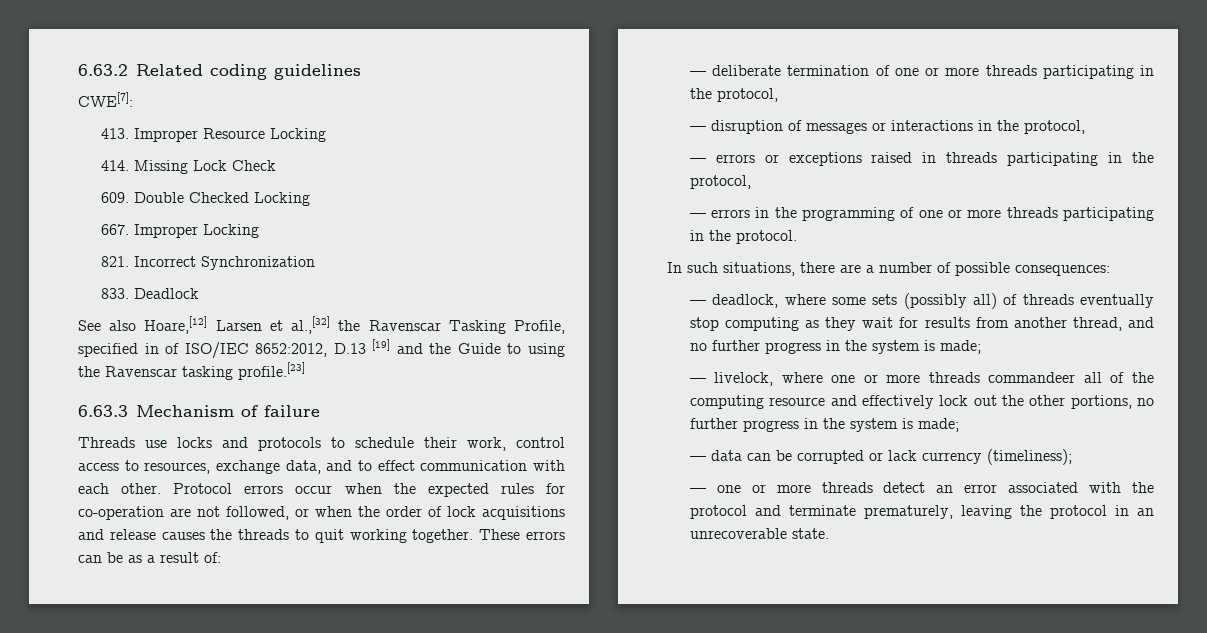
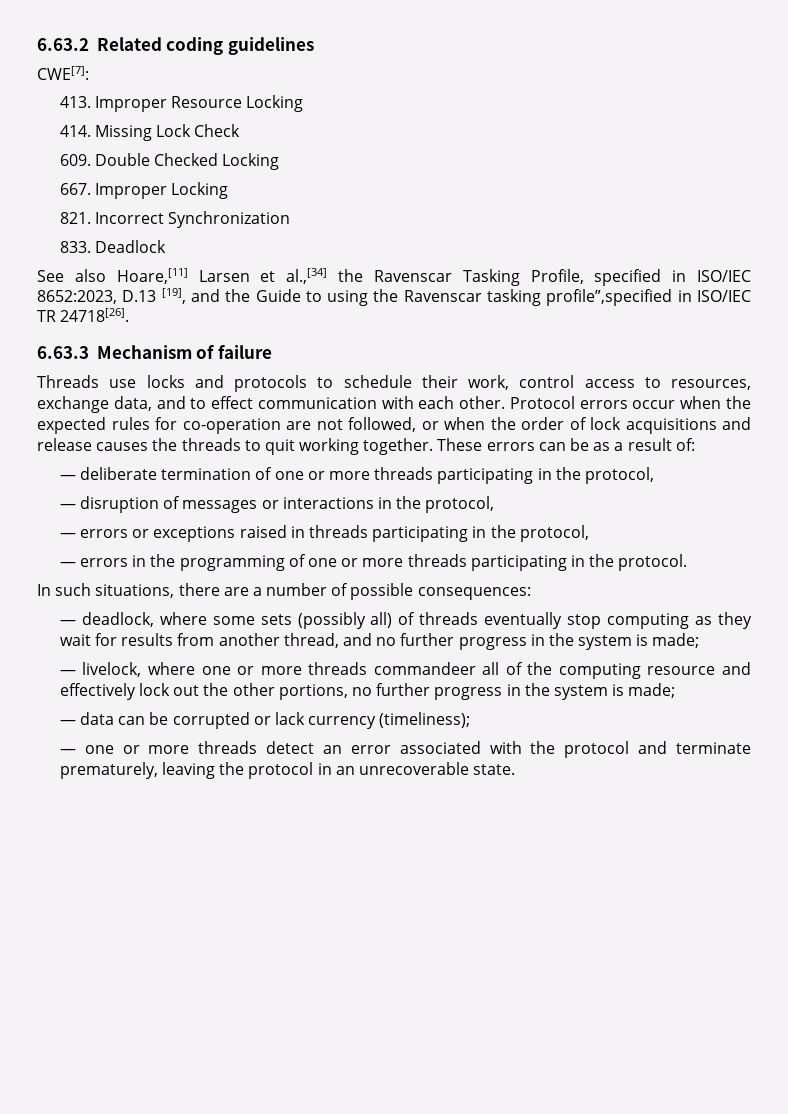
- See also Hoare,[12] Larsen et al.,[32] the Ravenscar Tasking Profile, specified in of ISO/IEC 8652:2012, D.13 [19] and the Guide to using the Ravenscar tasking profile.[23]
+ See also Hoare,[11] Larsen et al.,[34] the Ravenscar Tasking Profile, specified in ISO/IEC 8652:2023, D.13 [19], and the Guide to using the Ravenscar tasking profile”,specified in ISO/IEC TR 24718[26].

